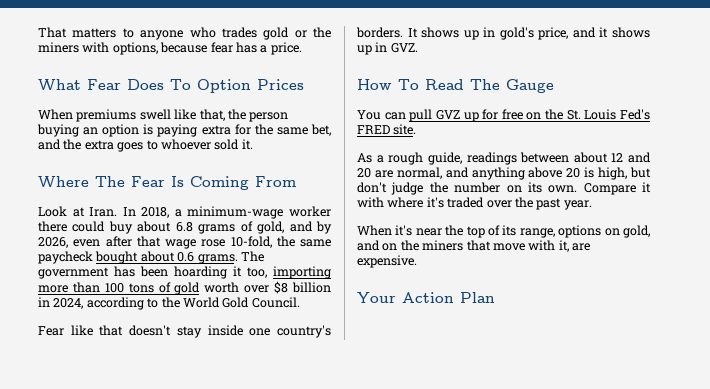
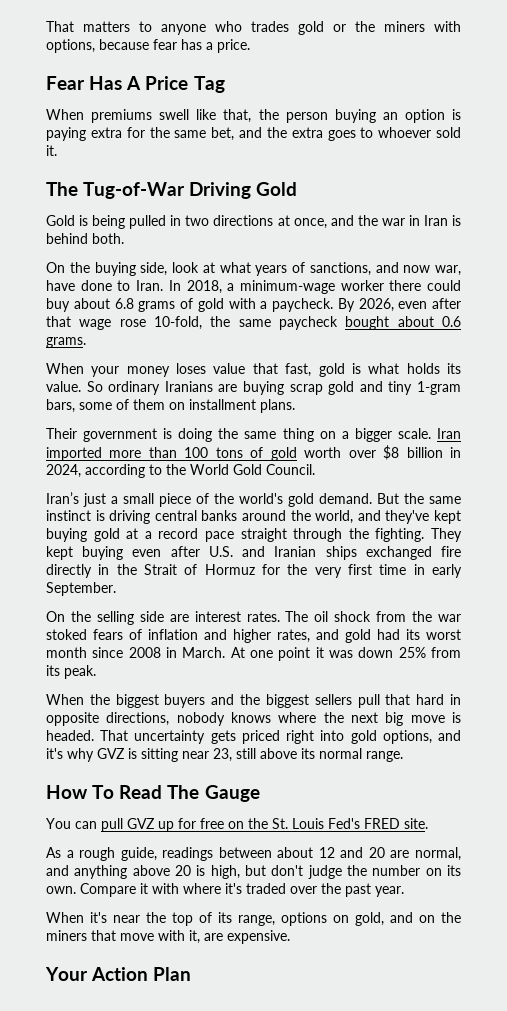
- What Fear Does To Option Prices
+ Fear Has A Price Tag
- Where The Fear Is Coming From
- Look at Iran.
+ The Tug-of-War Driving Gold
+ Gold is being pulled in two directions at once, and the war in Iran is behind both.
+ On the buying side, look at what years of sanctions, and now war, have done to Iran.
- In 2018, a minimum-wage worker there could buy about 6.8 grams of gold, and by 2026, even after that wage rose 10-fold, the same paycheck bought about 0.6 grams. The government has been hoarding it too, importing more than 100 tons of gold worth over $8 billion in 2024, according to the World Gold Council.
+ In 2018, a minimum-wage worker there could buy about 6.8 grams of gold with a paycheck. By 2026, even after that wage rose 10-fold, the same paycheck bought about 0.6 grams.
+ When your money loses value that fast, gold is what holds its value. So ordinary Iranians are buying scrap gold and tiny 1-gram bars, some of them on installment plans.
+ Their government is doing the same thing on a bigger scale. Iran imported more than 100 tons of gold worth over $8 billion in 2024, according to the World Gold Council.
- Fear like that doesn't stay inside one country's borders. It shows up in gold's price, and it shows up in GVZ.
+ Iran’s just a small piece of the world's gold demand. But the same instinct is driving central banks around the world, and they've kept buying gold at a record pace straight through the fighting. They kept buying even after U.S. and Iranian ships exchanged fire directly in the Strait of Hormuz for the very first time in early September.
+ On the selling side are interest rates. The oil shock from the war stoked fears of inflation and higher rates, and gold had its worst month since 2008 in March. At one point it was down 25% from its peak.
+ When the biggest buyers and the biggest sellers pull that hard in opposite directions, nobody knows where the next big move is headed. That uncertainty gets priced right into gold options, and it's why GVZ is sitting near 23, still above its normal range.

